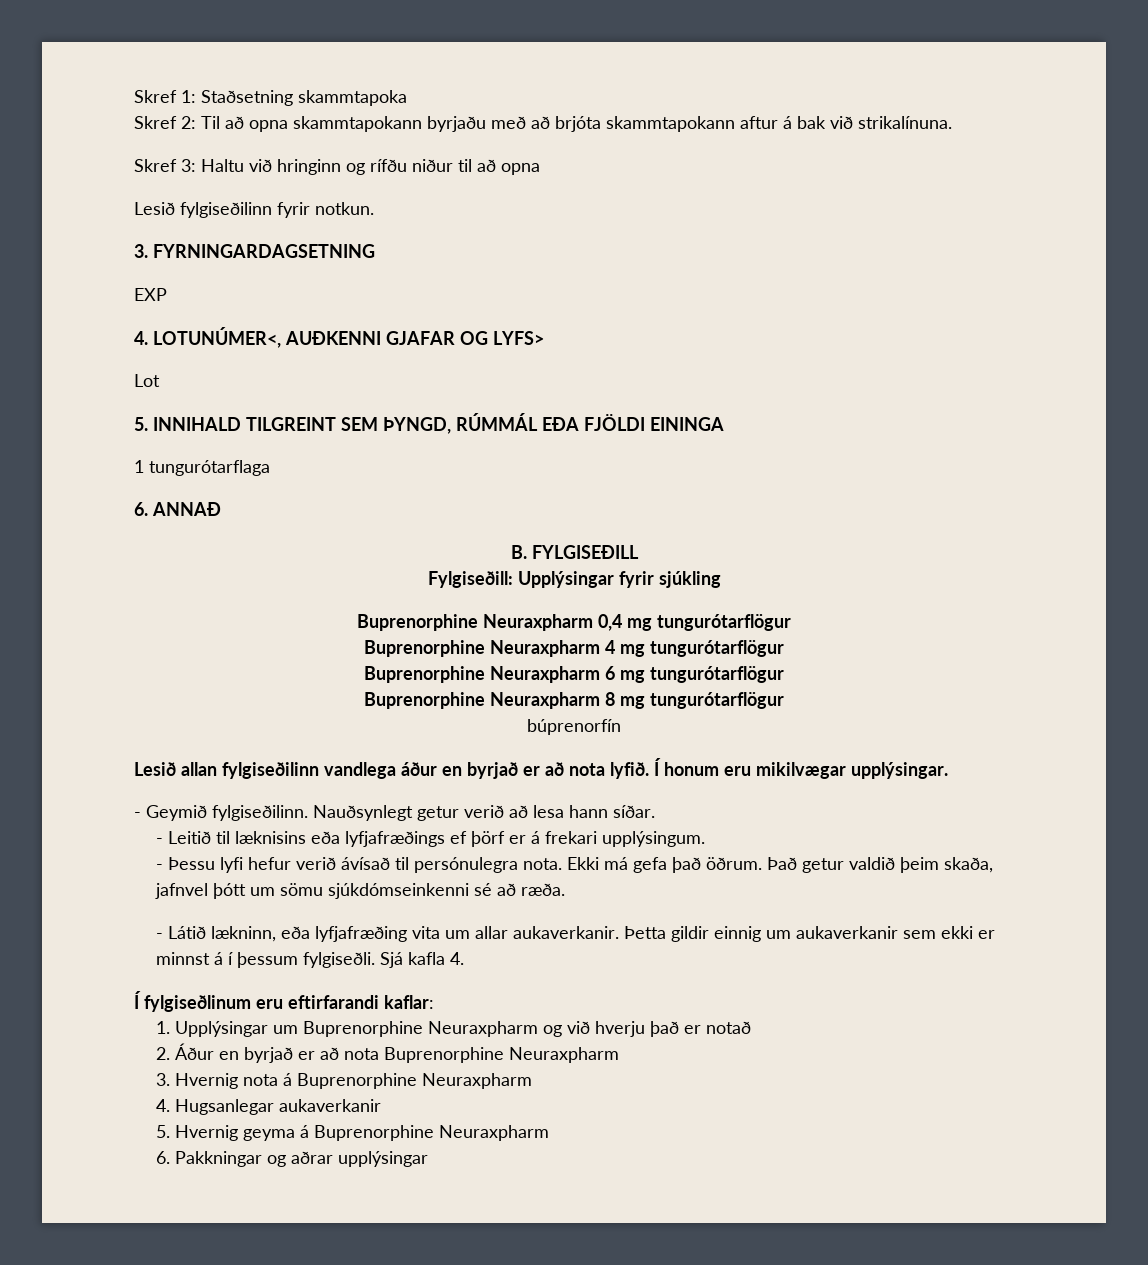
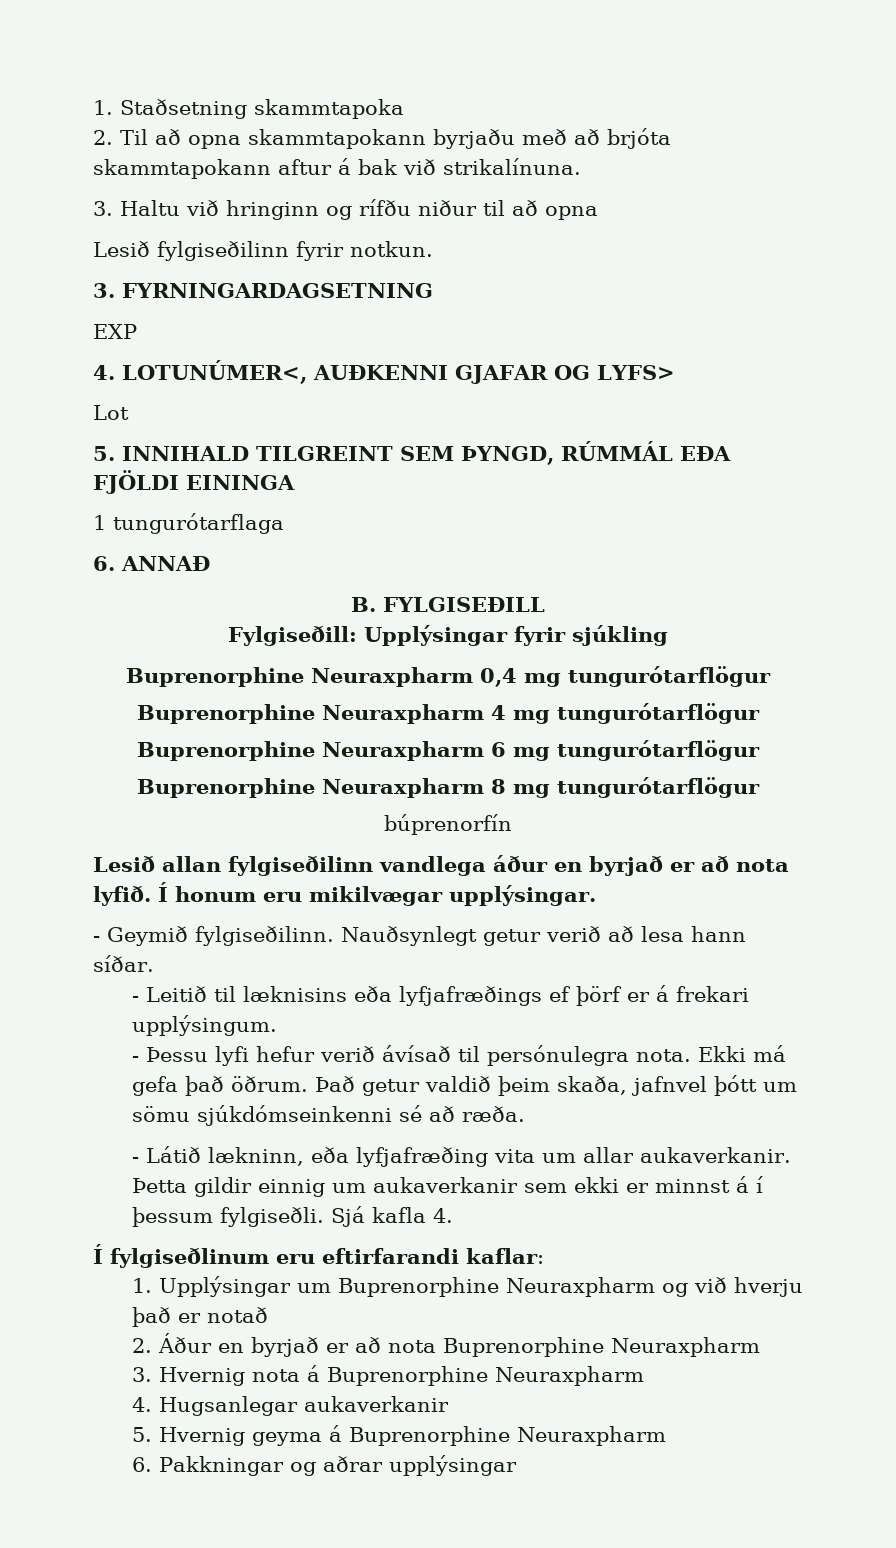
- Skref 1: Staðsetning skammtapoka
+ 1. Staðsetning skammtapoka
- Skref 2: Til að opna skammtapokann byrjaðu með að brjóta skammtapokann aftur á bak við strikalínuna.
+ 2. Til að opna skammtapokann byrjaðu með að brjóta skammtapokann aftur á bak við strikalínuna.
- Skref 3: Haltu við hringinn og rífðu niður til að opna
+ 3. Haltu við hringinn og rífðu niður til að opna

